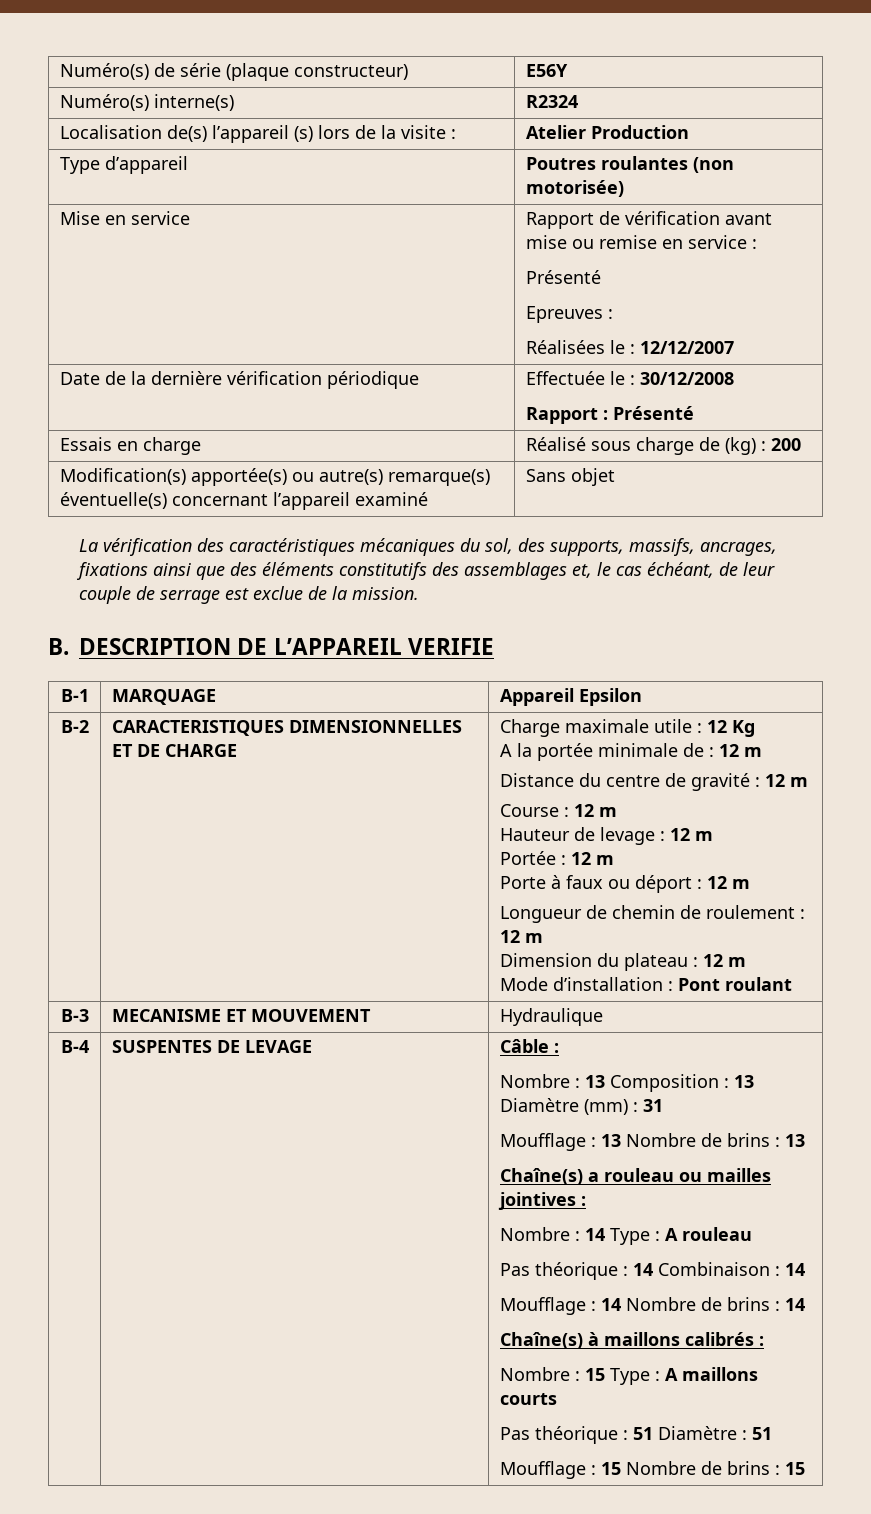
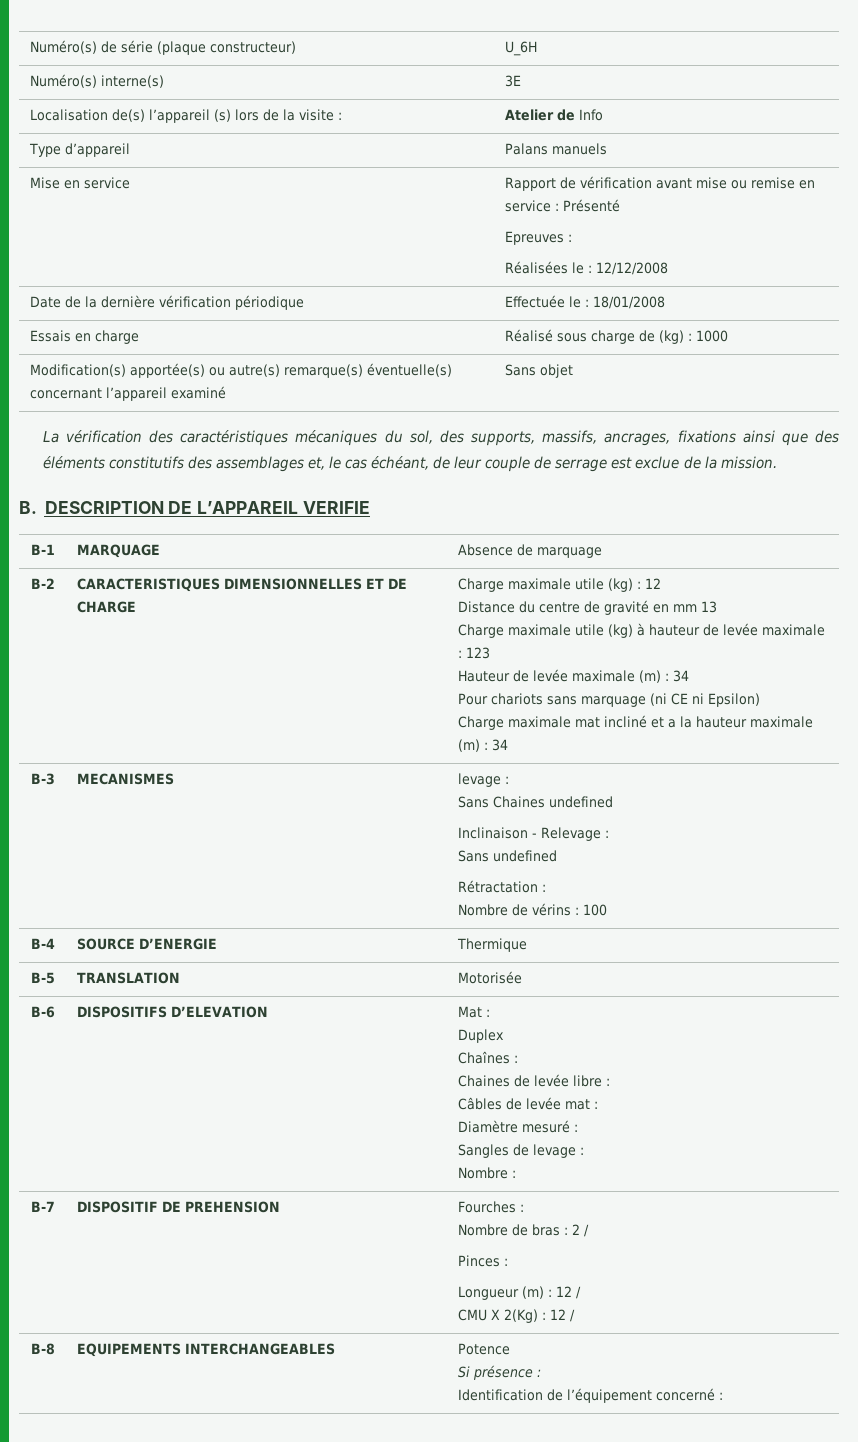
- Numéro(s) de série (plaque constructeur) | E56Y
+ Numéro(s) de série (plaque constructeur) | U_6H
- Numéro(s) interne(s) | R2324
+ Numéro(s) interne(s) | 3E
- Localisation de(s) l’appareil (s) lors de la visite : | Atelier Production
+ Localisation de(s) l’appareil (s) lors de la visite : | Atelier de Info
- Type d’appareil | Poutres roulantes (non motorisée)
+ Type d’appareil | Palans manuels
- Mise en service | Rapport de vérification avant mise ou remise en service :
- Présenté
+ Mise en service | Rapport de vérification avant mise ou remise en service : Présenté
  Epreuves :
- Réalisées le : 12/12/2007
+ Réalisées le : 12/12/2008
- Date de la dernière vérification périodique | Effectuée le : 30/12/2008
- Rapport : Présenté
+ Date de la dernière vérification périodique | Effectuée le : 18/01/2008
- Essais en charge | Réalisé sous charge de (kg) : 200
+ Essais en charge | Réalisé sous charge de (kg) : 1000
- B-1 | MARQUAGE | Appareil Epsilon
+ B-1 | MARQUAGE | Absence de marquage
- Charge maximale utile : 12 Kg
- A la portée minimale de : 12 m
+ Charge maximale utile (kg) : 12
- Distance du centre de gravité : 12 m
- Course : 12 m
- Hauteur de levage : 12 m
- Portée : 12 m
- Porte à faux ou déport : 12 m
- Longueur de chemin de roulement : 12 m
- Dimension du plateau : 12 m
- Mode d’installation : Pont roulant
- B-3 | MECANISME ET MOUVEMENT | Hydraulique
- B-4 | SUSPENTES DE LEVAGE | Câble :
- Nombre : 13 Composition : 13 Diamètre (mm) : 31
- Moufflage : 13 Nombre de brins : 13
- Chaîne(s) a rouleau ou mailles jointives :
- Nombre : 14 Type : A rouleau
- Pas théorique : 14 Combinaison : 14
- Moufflage : 14 Nombre de brins : 14
- Chaîne(s) à maillons calibrés :
- Nombre : 15 Type : A maillons courts
- Pas théorique : 51 Diamètre : 51
- Moufflage : 15 Nombre de brins : 15
+ Distance du centre de gravité en mm 13
+ Charge maximale utile (kg) à hauteur de levée maximale : 123
+ Hauteur de levée maximale (m) : 34
+ Pour chariots sans marquage (ni CE ni Epsilon)
+ Charge maximale mat incliné et a la hauteur maximale (m) : 34
+ B-3 | MECANISMES | levage :
+ Sans Chaines undefined
+ Inclinaison - Relevage :
+ Sans undefined
+ Rétractation :
+ Nombre de vérins : 100
+ B-4 | SOURCE D’ENERGIE | Thermique
+ B-5 | TRANSLATION | Motorisée
+ B-6 | DISPOSITIFS D’ELEVATION | Mat :
+ Duplex
+ Chaînes :
+ Chaines de levée libre :
+ Câbles de levée mat :
+ Diamètre mesuré :
+ Sangles de levage :
+ Nombre :
+ B-7 | DISPOSITIF DE PREHENSION | Fourches :
+ Nombre de bras : 2 /
+ Pinces :
+ Longueur (m) : 12 /
+ CMU X 2(Kg) : 12 /
+ B-8 | EQUIPEMENTS INTERCHANGEABLES | Potence
+ Si présence :
+ Identification de l’équipement concerné :

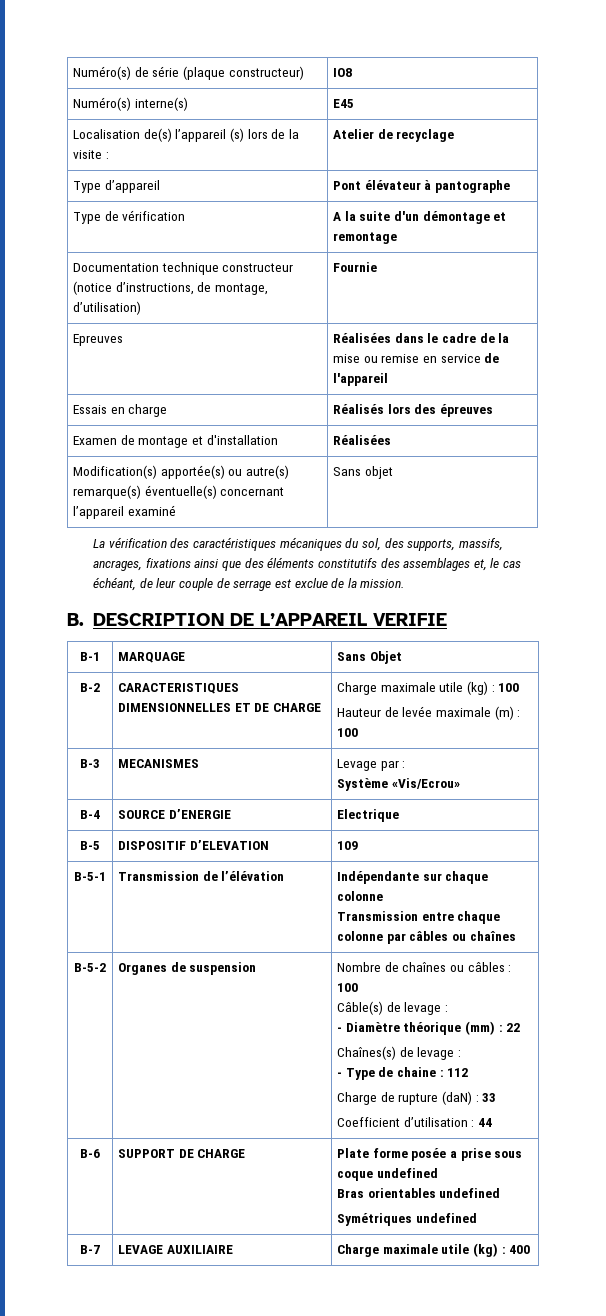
- Numéro(s) de série (plaque constructeur) | U_6H
+ Numéro(s) de série (plaque constructeur) | IO8
- Numéro(s) interne(s) | 3E
+ Numéro(s) interne(s) | E45
- Localisation de(s) l’appareil (s) lors de la visite : | Atelier de Info
+ Localisation de(s) l’appareil (s) lors de la visite : | Atelier de recyclage
- Type d’appareil | Palans manuels
- Mise en service | Rapport de vérification avant mise ou remise en service : Présenté
- Epreuves :
- Réalisées le : 12/12/2008
- Date de la dernière vérification périodique | Effectuée le : 18/01/2008
- Essais en charge | Réalisé sous charge de (kg) : 1000
+ Type d’appareil | Pont élévateur à pantographe
+ Type de vérification | A la suite d'un démontage et remontage
+ Documentation technique constructeur (notice d’instructions, de montage, d’utilisation) | Fournie
+ Epreuves | Réalisées dans le cadre de la mise ou remise en service de l'appareil
+ Essais en charge | Réalisés lors des épreuves
+ Examen de montage et d'installation | Réalisées
- B-1 | MARQUAGE | Absence de marquage
+ B-1 | MARQUAGE | Sans Objet
- Charge maximale utile (kg) : 12
- Distance du centre de gravité en mm 13
- Charge maximale utile (kg) à hauteur de levée maximale : 123
+ Charge maximale utile (kg) : 100
- Hauteur de levée maximale (m) : 34
- Pour chariots sans marquage (ni CE ni Epsilon)
- Charge maximale mat incliné et a la hauteur maximale (m) : 34
+ Hauteur de levée maximale (m) : 100
- B-3 | MECANISMES | levage :
- Sans Chaines undefined
- Inclinaison - Relevage :
- Sans undefined
- Rétractation :
- Nombre de vérins : 100
+ B-3 | MECANISMES | Levage par :
+ Système «Vis/Ecrou»
- B-4 | SOURCE D’ENERGIE | Thermique
+ B-4 | SOURCE D’ENERGIE | Electrique
- B-5 | TRANSLATION | Motorisée
- B-6 | DISPOSITIFS D’ELEVATION | Mat :
- Duplex
- Chaînes :
- Chaines de levée libre :
- Câbles de levée mat :
- Diamètre mesuré :
- Sangles de levage :
- Nombre :
- B-7 | DISPOSITIF DE PREHENSION | Fourches :
- Nombre de bras : 2 /
- Pinces :
- Longueur (m) : 12 /
- CMU X 2(Kg) : 12 /
- B-8 | EQUIPEMENTS INTERCHANGEABLES | Potence
- Si présence :
- Identification de l’équipement concerné :
+ B-5 | DISPOSITIF D’ELEVATION | 109
+ B-5-1 | Transmission de l’élévation | Indépendante sur chaque colonne
+ Transmission entre chaque colonne par câbles ou chaînes
+ B-5-2 | Organes de suspension | Nombre de chaînes ou câbles : 100
+ Câble(s) de levage :
+ - Diamètre théorique (mm) : 22
+ Chaînes(s) de levage :
+ - Type de chaine : 112
+ Charge de rupture (daN) : 33
+ Coefficient d’utilisation : 44
+ B-6 | SUPPORT DE CHARGE | Plate forme posée a prise sous coque undefined
+ Bras orientables undefined
+ Symétriques undefined
+ B-7 | LEVAGE AUXILIAIRE | Charge maximale utile (kg) : 400

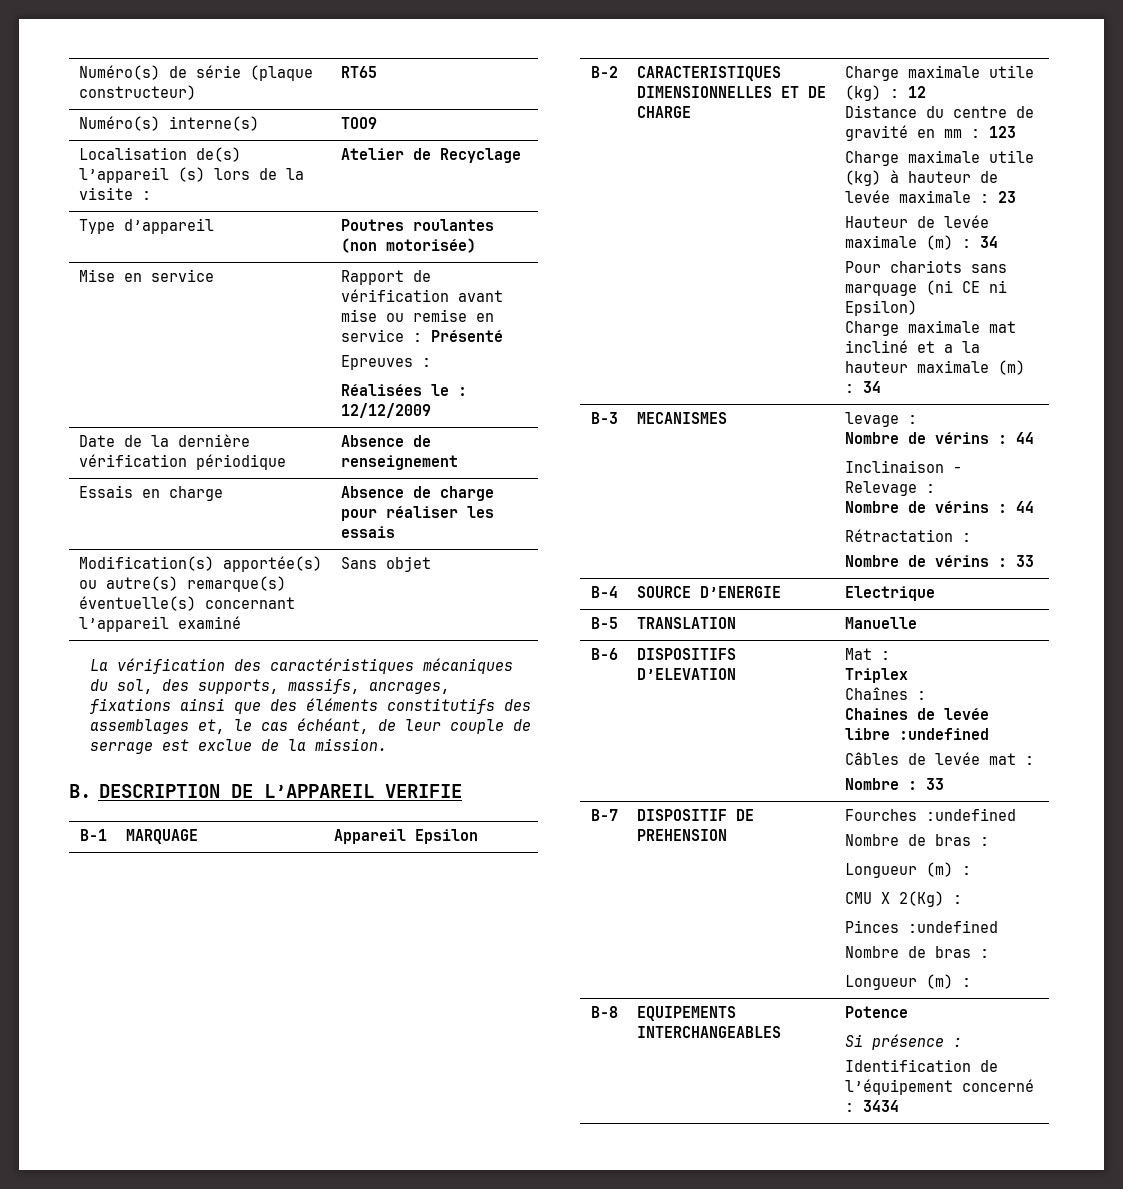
- Numéro(s) de série (plaque constructeur) | IO8
+ Numéro(s) de série (plaque constructeur) | RT65
- Numéro(s) interne(s) | E45
+ Numéro(s) interne(s) | TOO9
- Localisation de(s) l’appareil (s) lors de la visite : | Atelier de recyclage
+ Localisation de(s) l’appareil (s) lors de la visite : | Atelier de Recyclage
- Type d’appareil | Pont élévateur à pantographe
- Type de vérification | A la suite d'un démontage et remontage
- Documentation technique constructeur (notice d’instructions, de montage, d’utilisation) | Fournie
- Epreuves | Réalisées dans le cadre de la mise ou remise en service de l'appareil
- Essais en charge | Réalisés lors des épreuves
- Examen de montage et d'installation | Réalisées
+ Type d’appareil | Poutres roulantes (non motorisée)
+ Mise en service | Rapport de vérification avant mise ou remise en service : Présenté
+ Epreuves :
+ Réalisées le : 12/12/2009
+ Date de la dernière vérification périodique | Absence de renseignement
+ Essais en charge | Absence de charge pour réaliser les essais
- B-1 | MARQUAGE | Sans Objet
+ B-1 | MARQUAGE | Appareil Epsilon
- Charge maximale utile (kg) : 100
+ Charge maximale utile (kg) : 12
+ Distance du centre de gravité en mm : 123
+ Charge maximale utile (kg) à hauteur de levée maximale : 23
- Hauteur de levée maximale (m) : 100
+ Hauteur de levée maximale (m) : 34
+ Pour chariots sans marquage (ni CE ni Epsilon)
+ Charge maximale mat incliné et a la hauteur maximale (m) : 34
- B-3 | MECANISMES | Levage par :
- Système «Vis/Ecrou»
+ B-3 | MECANISMES | levage :
+ Nombre de vérins : 44
+ Inclinaison - Relevage :
+ Nombre de vérins : 44
+ Rétractation :
+ Nombre de vérins : 33
- B-5 | DISPOSITIF D’ELEVATION | 109
- B-5-1 | Transmission de l’élévation | Indépendante sur chaque colonne
- Transmission entre chaque colonne par câbles ou chaînes
- B-5-2 | Organes de suspension | Nombre de chaînes ou câbles : 100
- Câble(s) de levage :
- - Diamètre théorique (mm) : 22
- Chaînes(s) de levage :
- - Type de chaine : 112
- Charge de rupture (daN) : 33
- Coefficient d’utilisation : 44
- B-6 | SUPPORT DE CHARGE | Plate forme posée a prise sous coque undefined
- Bras orientables undefined
- Symétriques undefined
- B-7 | LEVAGE AUXILIAIRE | Charge maximale utile (kg) : 400
+ B-5 | TRANSLATION | Manuelle
+ B-6 | DISPOSITIFS D’ELEVATION | Mat :
+ Triplex
+ Chaînes :
+ Chaines de levée libre :undefined
+ Câbles de levée mat :
+ Nombre : 33
+ B-7 | DISPOSITIF DE PREHENSION | Fourches :undefined
+ Nombre de bras :
+ Longueur (m) :
+ CMU X 2(Kg) :
+ Pinces :undefined
+ Nombre de bras :
+ Longueur (m) :
+ B-8 | EQUIPEMENTS INTERCHANGEABLES | Potence
+ Si présence :
+ Identification de l’équipement concerné : 3434

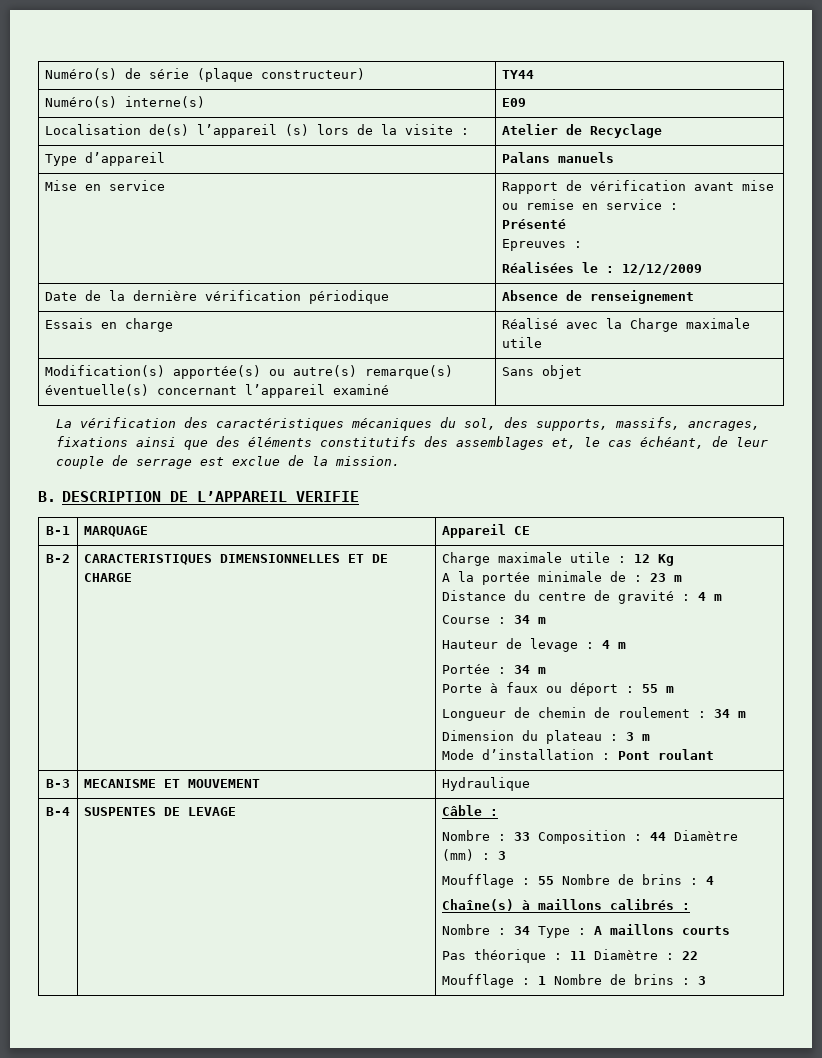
- Numéro(s) de série (plaque constructeur) | RT65
+ Numéro(s) de série (plaque constructeur) | TY44
- Numéro(s) interne(s) | TOO9
+ Numéro(s) interne(s) | E09
- Type d’appareil | Poutres roulantes (non motorisée)
+ Type d’appareil | Palans manuels
- Mise en service | Rapport de vérification avant mise ou remise en service : Présenté
+ Mise en service | Rapport de vérification avant mise ou remise en service :
+ Présenté
- Essais en charge | Absence de charge pour réaliser les essais
+ Essais en charge | Réalisé avec la Charge maximale utile
- B-1 | MARQUAGE | Appareil Epsilon
+ B-1 | MARQUAGE | Appareil CE
- Charge maximale utile (kg) : 12
+ Charge maximale utile : 12 Kg
+ A la portée minimale de : 23 m
- Distance du centre de gravité en mm : 123
- Charge maximale utile (kg) à hauteur de levée maximale : 23
- Hauteur de levée maximale (m) : 34
- Pour chariots sans marquage (ni CE ni Epsilon)
- Charge maximale mat incliné et a la hauteur maximale (m) : 34
- B-3 | MECANISMES | levage :
- Nombre de vérins : 44
- Inclinaison - Relevage :
- Nombre de vérins : 44
- Rétractation :
- Nombre de vérins : 33
- B-4 | SOURCE D’ENERGIE | Electrique
- B-5 | TRANSLATION | Manuelle
- B-6 | DISPOSITIFS D’ELEVATION | Mat :
- Triplex
- Chaînes :
- Chaines de levée libre :undefined
- Câbles de levée mat :
- Nombre : 33
- B-7 | DISPOSITIF DE PREHENSION | Fourches :undefined
- Nombre de bras :
- Longueur (m) :
- CMU X 2(Kg) :
- Pinces :undefined
- Nombre de bras :
- Longueur (m) :
- B-8 | EQUIPEMENTS INTERCHANGEABLES | Potence
- Si présence :
- Identification de l’équipement concerné : 3434
+ Distance du centre de gravité : 4 m
+ Course : 34 m
+ Hauteur de levage : 4 m
+ Portée : 34 m
+ Porte à faux ou déport : 55 m
+ Longueur de chemin de roulement : 34 m
+ Dimension du plateau : 3 m
+ Mode d’installation : Pont roulant
+ B-3 | MECANISME ET MOUVEMENT | Hydraulique
+ B-4 | SUSPENTES DE LEVAGE | Câble :
+ Nombre : 33 Composition : 44 Diamètre (mm) : 3
+ Moufflage : 55 Nombre de brins : 4
+ Chaîne(s) à maillons calibrés :
+ Nombre : 34 Type : A maillons courts
+ Pas théorique : 11 Diamètre : 22
+ Moufflage : 1 Nombre de brins : 3

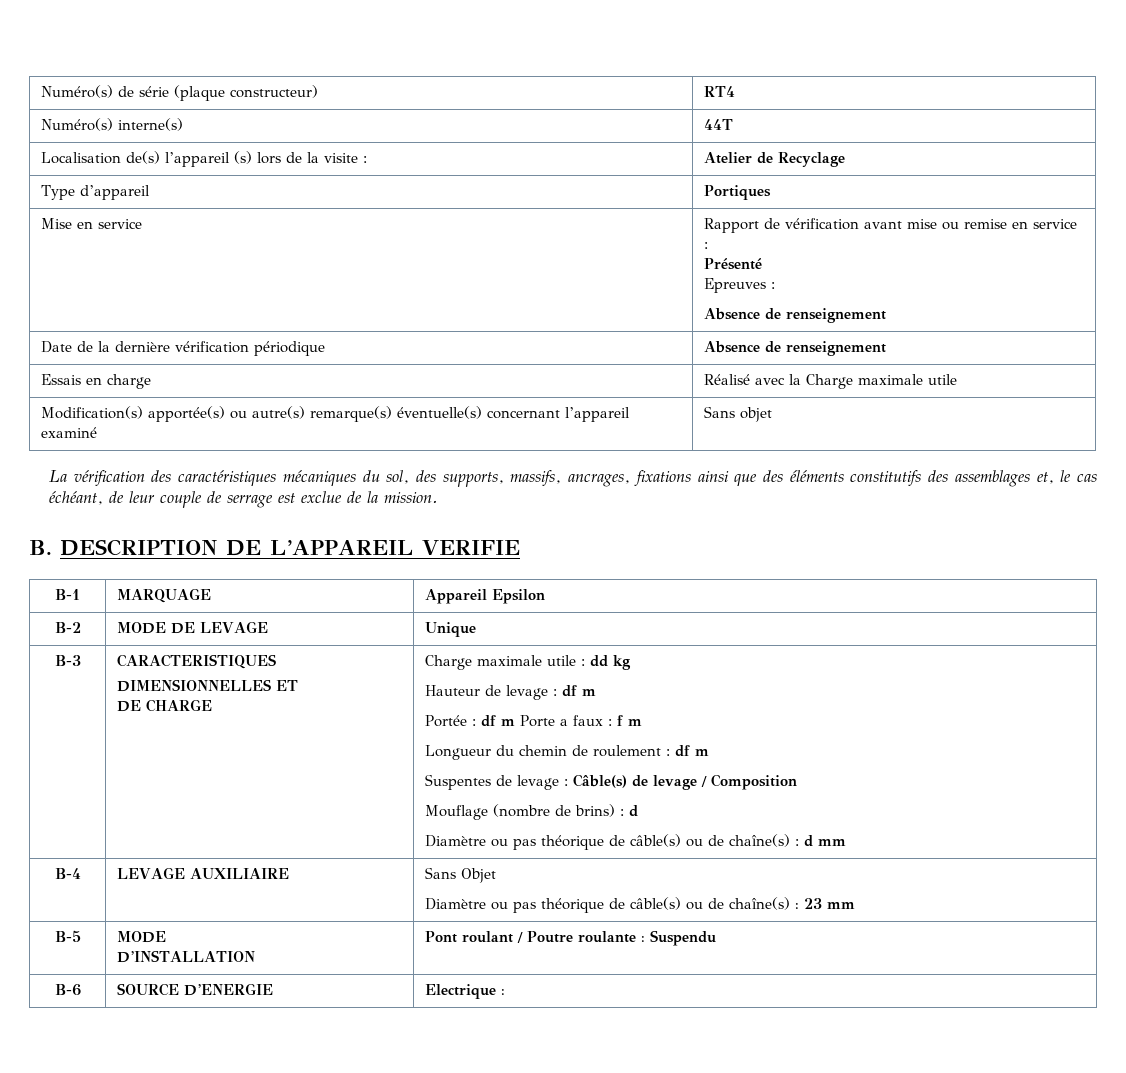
- Numéro(s) de série (plaque constructeur) | TY44
+ Numéro(s) de série (plaque constructeur) | RT4
- Numéro(s) interne(s) | E09
+ Numéro(s) interne(s) | 44T
- Type d’appareil | Palans manuels
+ Type d’appareil | Portiques
  Mise en service | Rapport de vérification avant mise ou remise en service :
  Présenté
  Epreuves :
- Réalisées le : 12/12/2009
+ Absence de renseignement
- B-1 | MARQUAGE | Appareil CE
+ B-1 | MARQUAGE | Appareil Epsilon
+ MODE DE LEVAGE | Unique
+ B-3
- CARACTERISTIQUES DIMENSIONNELLES ET DE CHARGE
+ CARACTERISTIQUES
+ DIMENSIONNELLES ET
+ DE CHARGE
- Charge maximale utile : 12 Kg
- A la portée minimale de : 23 m
- Distance du centre de gravité : 4 m
- Course : 34 m
+ Charge maximale utile : dd kg
- Hauteur de levage : 4 m
+ Hauteur de levage : df m
- Portée : 34 m
- Porte à faux ou déport : 55 m
+ Portée : df m Porte a faux : f m
- Longueur de chemin de roulement : 34 m
- Dimension du plateau : 3 m
- Mode d’installation : Pont roulant
- B-3 | MECANISME ET MOUVEMENT | Hydraulique
+ Longueur du chemin de roulement : df m
+ Suspentes de levage : Câble(s) de levage / Composition
+ Mouflage (nombre de brins) : d
+ Diamètre ou pas théorique de câble(s) ou de chaîne(s) : d mm
- SUSPENTES DE LEVAGE | Câble :
- Nombre : 33 Composition : 44 Diamètre (mm) : 3
- Moufflage : 55 Nombre de brins : 4
- Chaîne(s) à maillons calibrés :
- Nombre : 34 Type : A maillons courts
- Pas théorique : 11 Diamètre : 22
- Moufflage : 1 Nombre de brins : 3
+ LEVAGE AUXILIAIRE | Sans Objet
+ Diamètre ou pas théorique de câble(s) ou de chaîne(s) : 23 mm
+ B-5 | MODE
+ D’INSTALLATION | Pont roulant / Poutre roulante : Suspendu
+ B-6 | SOURCE D’ENERGIE | Electrique :

